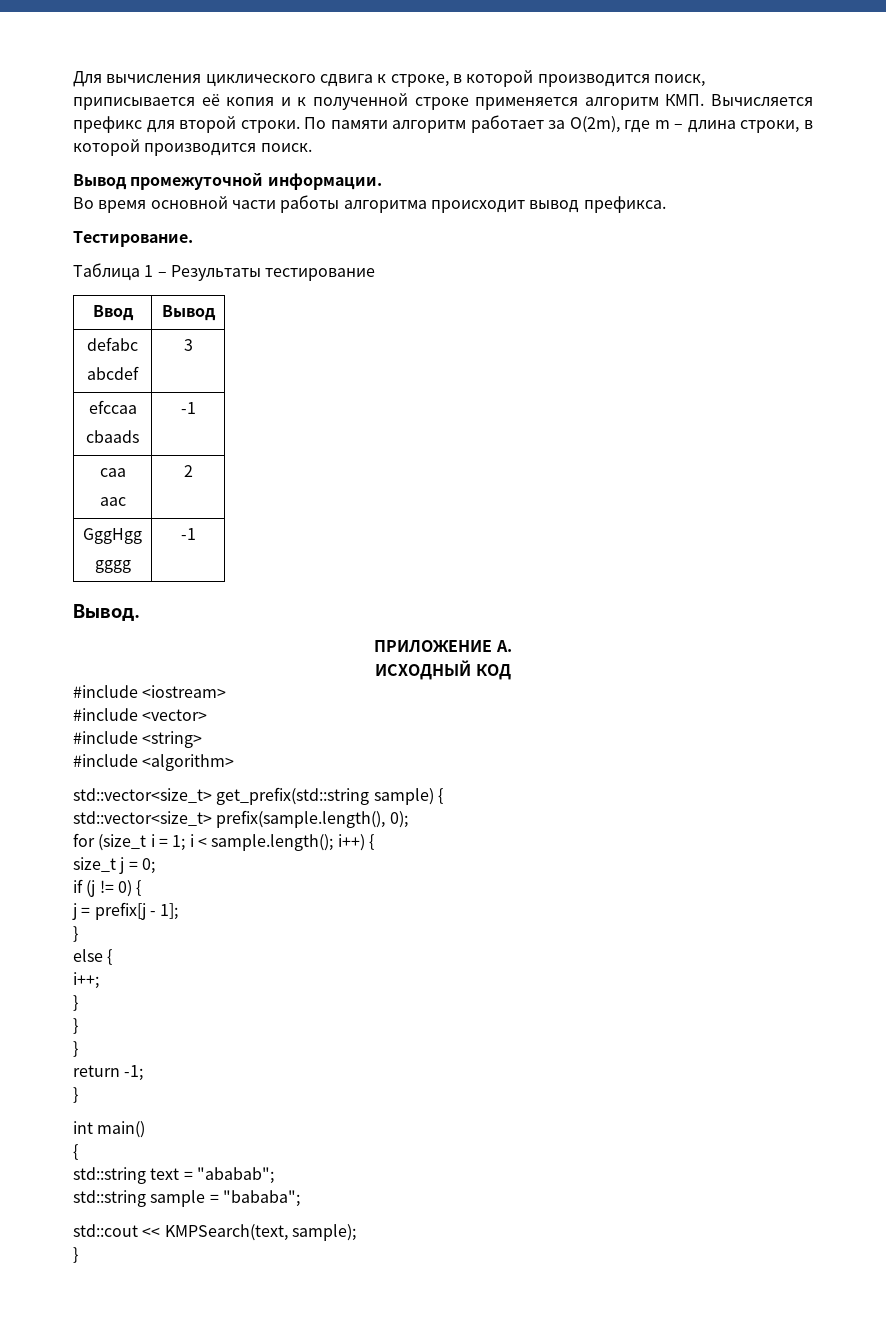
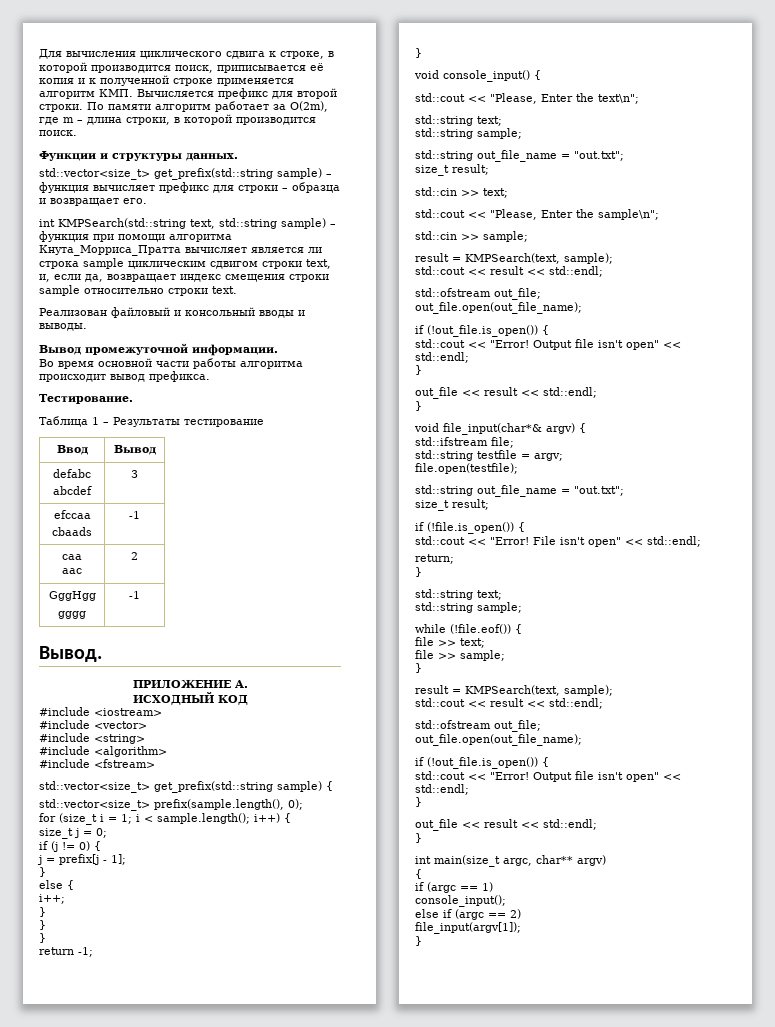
+ Функции и структуры данных.
+ std::vector<size_t> get_prefix(std::string sample) – функция вычисляет префикс для строки – образца и возвращает его.
+ int KMPSearch(std::string text, std::string sample) – функция при помощи алгоритма Кнута_Морриса_Пратта вычисляет является ли строка sample циклическим сдвигом строки text, и, если да, возвращает индекс смещения строки sample относительно строки text.
+ Реализован файловый и консольный вводы и выводы.
+ #include <fstream>
- int main()
+ void console_input() {
+ std::cout << "Please, Enter the text\n";
+ std::string text;
+ std::string sample;
+ std::string out_file_name = "out.txt";
+ size_t result;
+ std::cin >> text;
+ std::cout << "Please, Enter the sample\n";
+ std::cin >> sample;
+ result = KMPSearch(text, sample);
+ std::cout << result << std::endl;
+ std::ofstream out_file;
+ out_file.open(out_file_name);
+ if (!out_file.is_open()) {
+ std::cout << "Error! Output file isn't open" << std::endl;
+ }
+ out_file << result << std::endl;
+ }
+ void file_input(char*& argv) {
+ std::ifstream file;
+ std::string testfile = argv;
+ file.open(testfile);
+ std::string out_file_name = "out.txt";
+ size_t result;
+ if (!file.is_open()) {
+ std::cout << "Error! File isn't open" << std::endl;
+ return;
+ }
+ std::string text;
+ std::string sample;
+ while (!file.eof()) {
+ file >> text;
+ file >> sample;
+ }
+ result = KMPSearch(text, sample);
+ std::cout << result << std::endl;
+ std::ofstream out_file;
+ out_file.open(out_file_name);
+ if (!out_file.is_open()) {
+ std::cout << "Error! Output file isn't open" << std::endl;
+ }
+ out_file << result << std::endl;
+ }
+ int main(size_t argc, char** argv)
  {
- std::string text = "ababab";
- std::string sample = "bababa";
- std::cout << KMPSearch(text, sample);
+ if (argc == 1)
+ console_input();
+ else if (argc == 2)
+ file_input(argv[1]);

